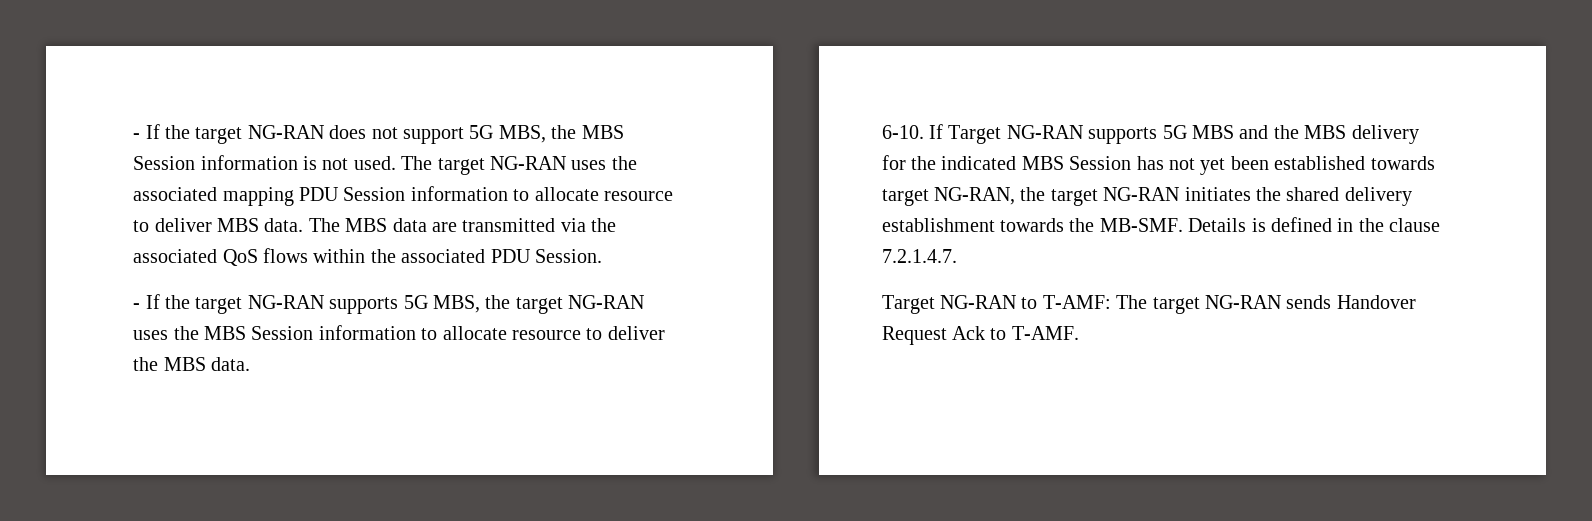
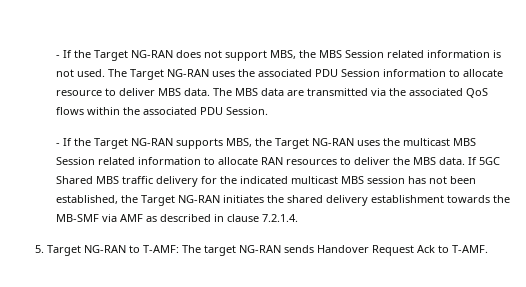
- - If the target NG-RAN does not support 5G MBS, the MBS Session information is not used.
+ - If the Target NG-RAN does not support MBS, the MBS Session related information is not used.
- The target NG-RAN uses the associated mapping PDU Session information to allocate resource to deliver MBS data.
+ The Target NG-RAN uses the associated PDU Session information to allocate resource to deliver MBS data.
- - If the target NG-RAN supports 5G MBS, the target NG-RAN uses the MBS Session information to allocate resource to deliver the MBS data.
- 6-10. If Target NG-RAN supports 5G MBS and the MBS delivery for the indicated MBS Session has not yet been established towards target NG-RAN, the target NG-RAN initiates the shared delivery establishment towards the MB-SMF. Details is defined in the clause 7.2.1.4.7.
- Target NG-RAN to T-AMF: The target NG-RAN sends Handover Request Ack to T-AMF.
+ - If the Target NG-RAN supports MBS, the Target NG-RAN uses the multicast MBS Session related information to allocate RAN resources to deliver the MBS data. If 5GC Shared MBS traffic delivery for the indicated multicast MBS session has not been established, the Target NG-RAN initiates the shared delivery establishment towards the MB-SMF via AMF as described in clause 7.2.1.4.
+ 5. Target NG-RAN to T-AMF: The target NG-RAN sends Handover Request Ack to T-AMF.

